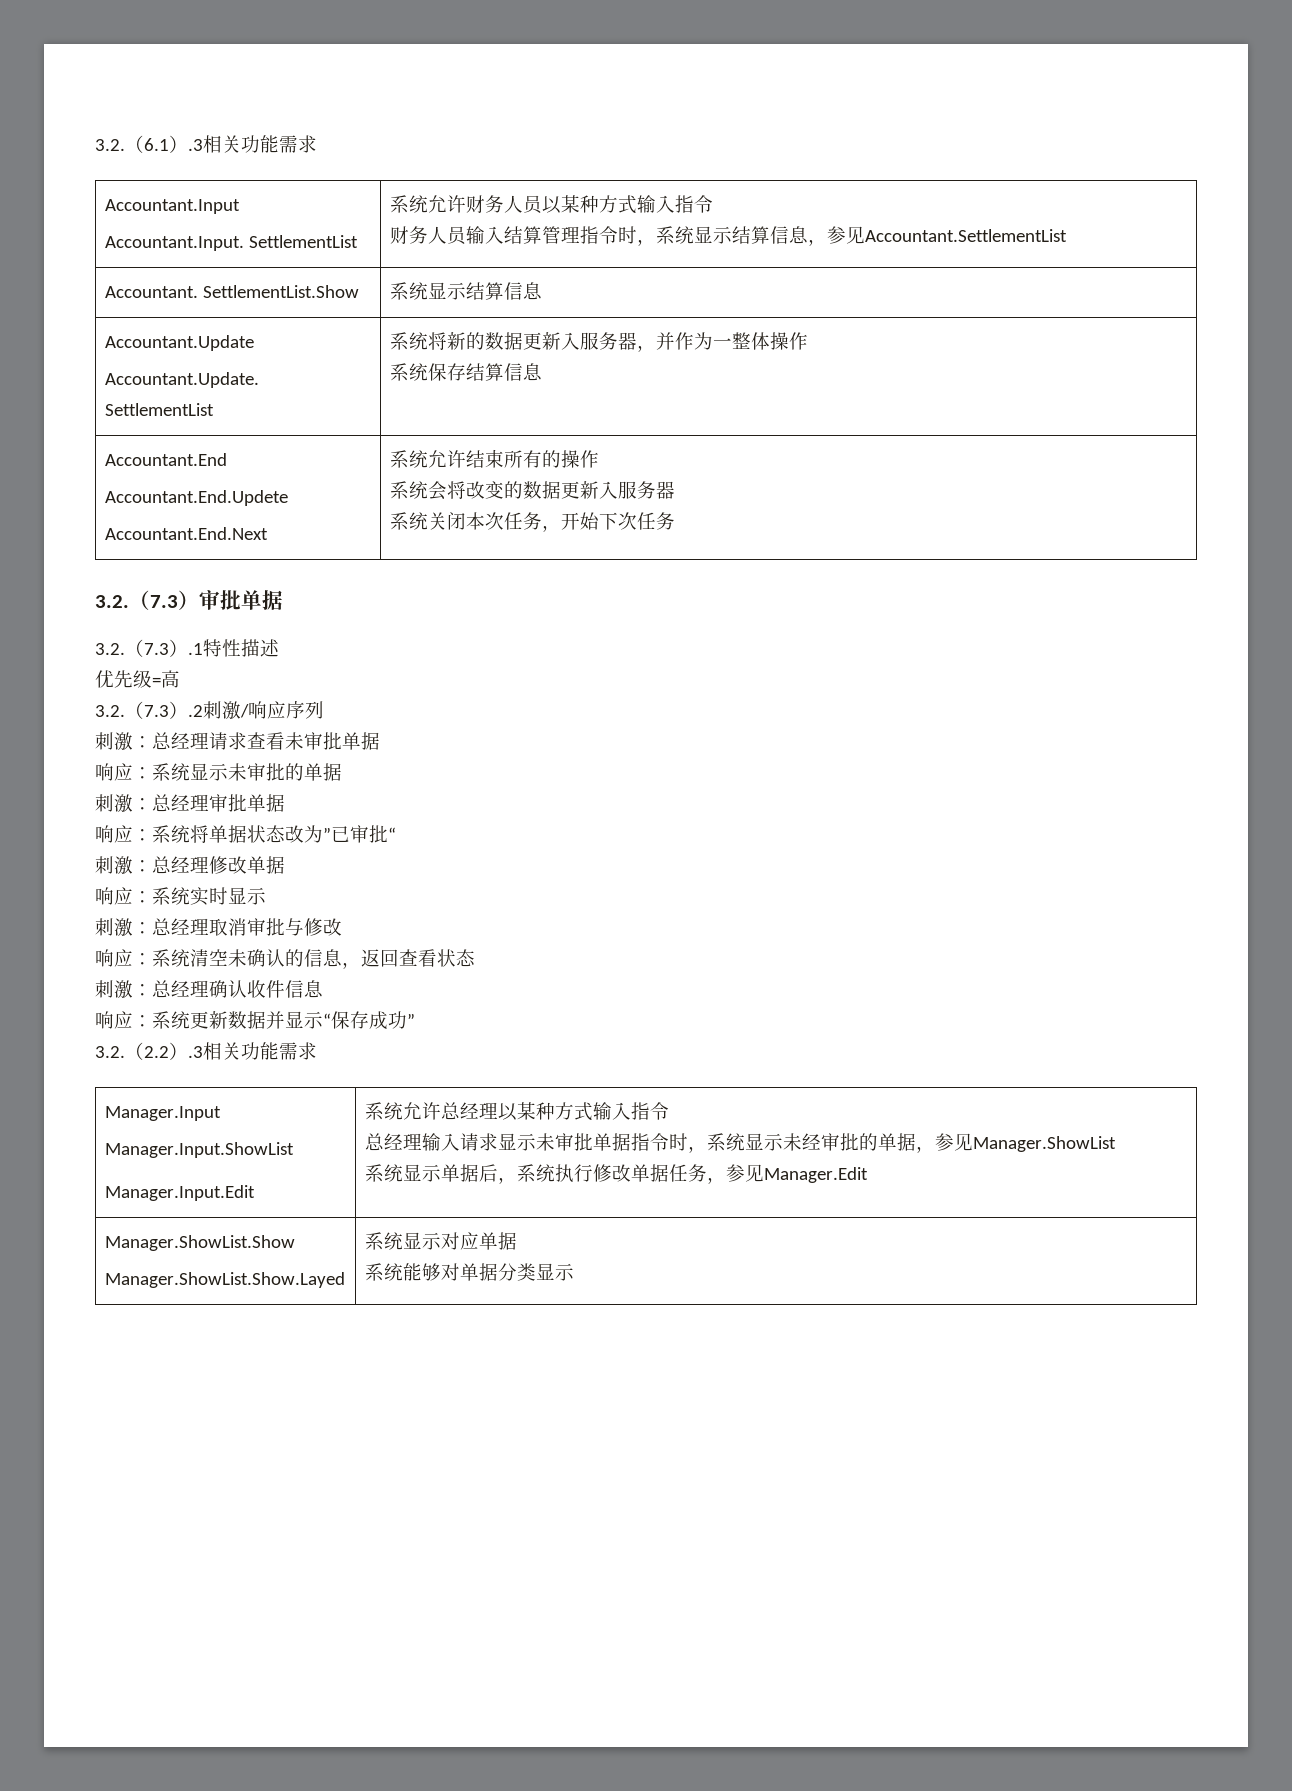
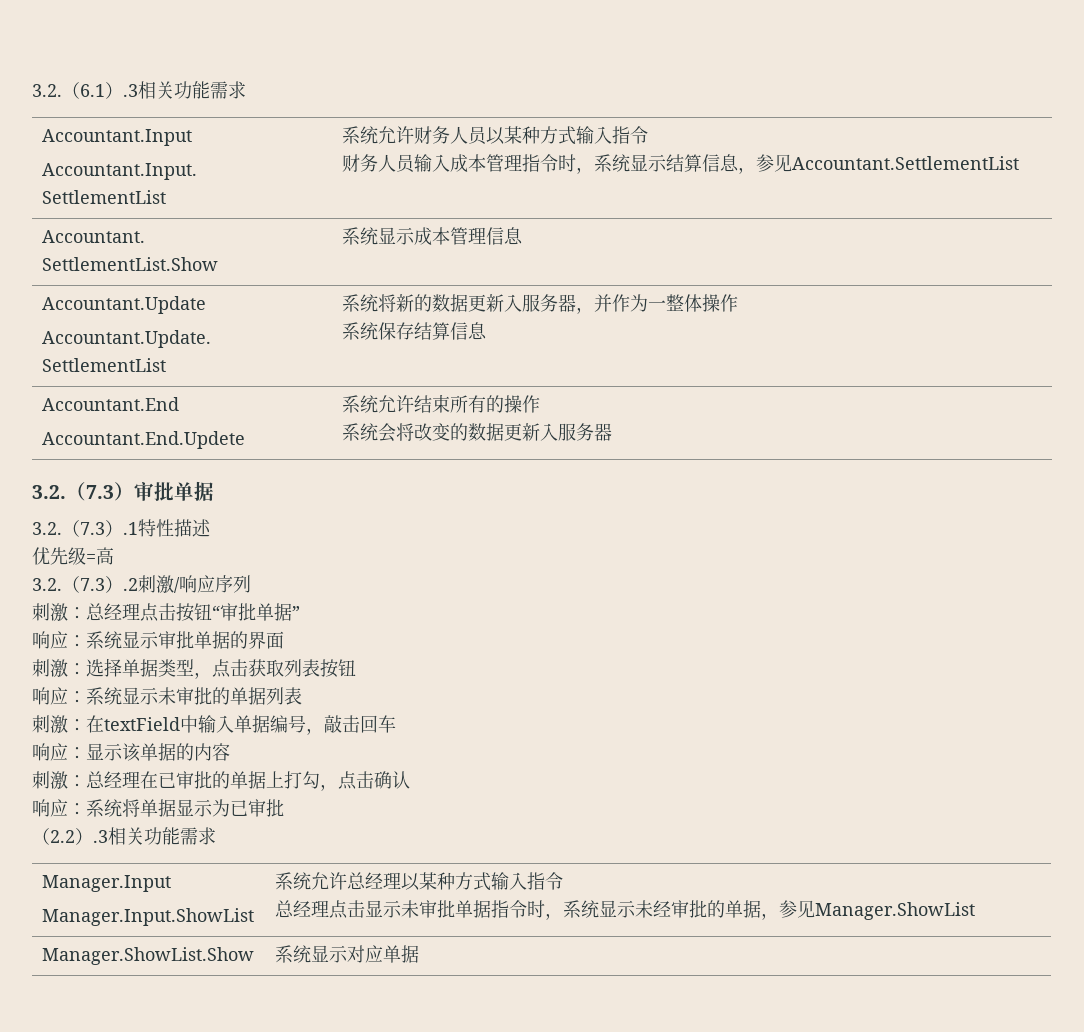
  Accountant.Input
  Accountant.Input. SettlementList | 系统允许财务人员以某种方式输入指令
- 财务人员输入结算管理指令时，系统显示结算信息，参见Accountant.SettlementList
+ 财务人员输入成本管理指令时，系统显示结算信息，参见Accountant.SettlementList
- Accountant. SettlementList.Show | 系统显示结算信息
+ Accountant. SettlementList.Show | 系统显示成本管理信息
  Accountant.End
- Accountant.End.Updete
- Accountant.End.Next | 系统允许结束所有的操作
+ Accountant.End.Updete | 系统允许结束所有的操作
  系统会将改变的数据更新入服务器
- 系统关闭本次任务，开始下次任务
- 刺激：总经理请求查看未审批单据
+ 刺激：总经理点击按钮“审批单据”
+ 响应：系统显示审批单据的界面
+ 刺激：选择单据类型，点击获取列表按钮
- 响应：系统显示未审批的单据
- 刺激：总经理审批单据
+ 响应：系统显示未审批的单据列表
+ 刺激：在textField中输入单据编号，敲击回车
+ 响应：显示该单据的内容
+ 刺激：总经理在已审批的单据上打勾，点击确认
- 响应：系统将单据状态改为”已审批“
- 刺激：总经理修改单据
- 响应：系统实时显示
- 刺激：总经理取消审批与修改
- 响应：系统清空未确认的信息，返回查看状态
- 刺激：总经理确认收件信息
- 响应：系统更新数据并显示“保存成功”
- 3.2.（2.2）.3相关功能需求
+ 响应：系统将单据显示为已审批
+ （2.2）.3相关功能需求
  Manager.Input
- Manager.Input.ShowList
- Manager.Input.Edit | 系统允许总经理以某种方式输入指令
- 总经理输入请求显示未审批单据指令时，系统显示未经审批的单据，参见Manager.ShowList
- 系统显示单据后，系统执行修改单据任务，参见Manager.Edit
+ Manager.Input.ShowList | 系统允许总经理以某种方式输入指令
+ 总经理点击显示未审批单据指令时，系统显示未经审批的单据，参见Manager.ShowList
- Manager.ShowList.Show
- Manager.ShowList.Show.Layed | 系统显示对应单据
- 系统能够对单据分类显示
+ Manager.ShowList.Show | 系统显示对应单据

